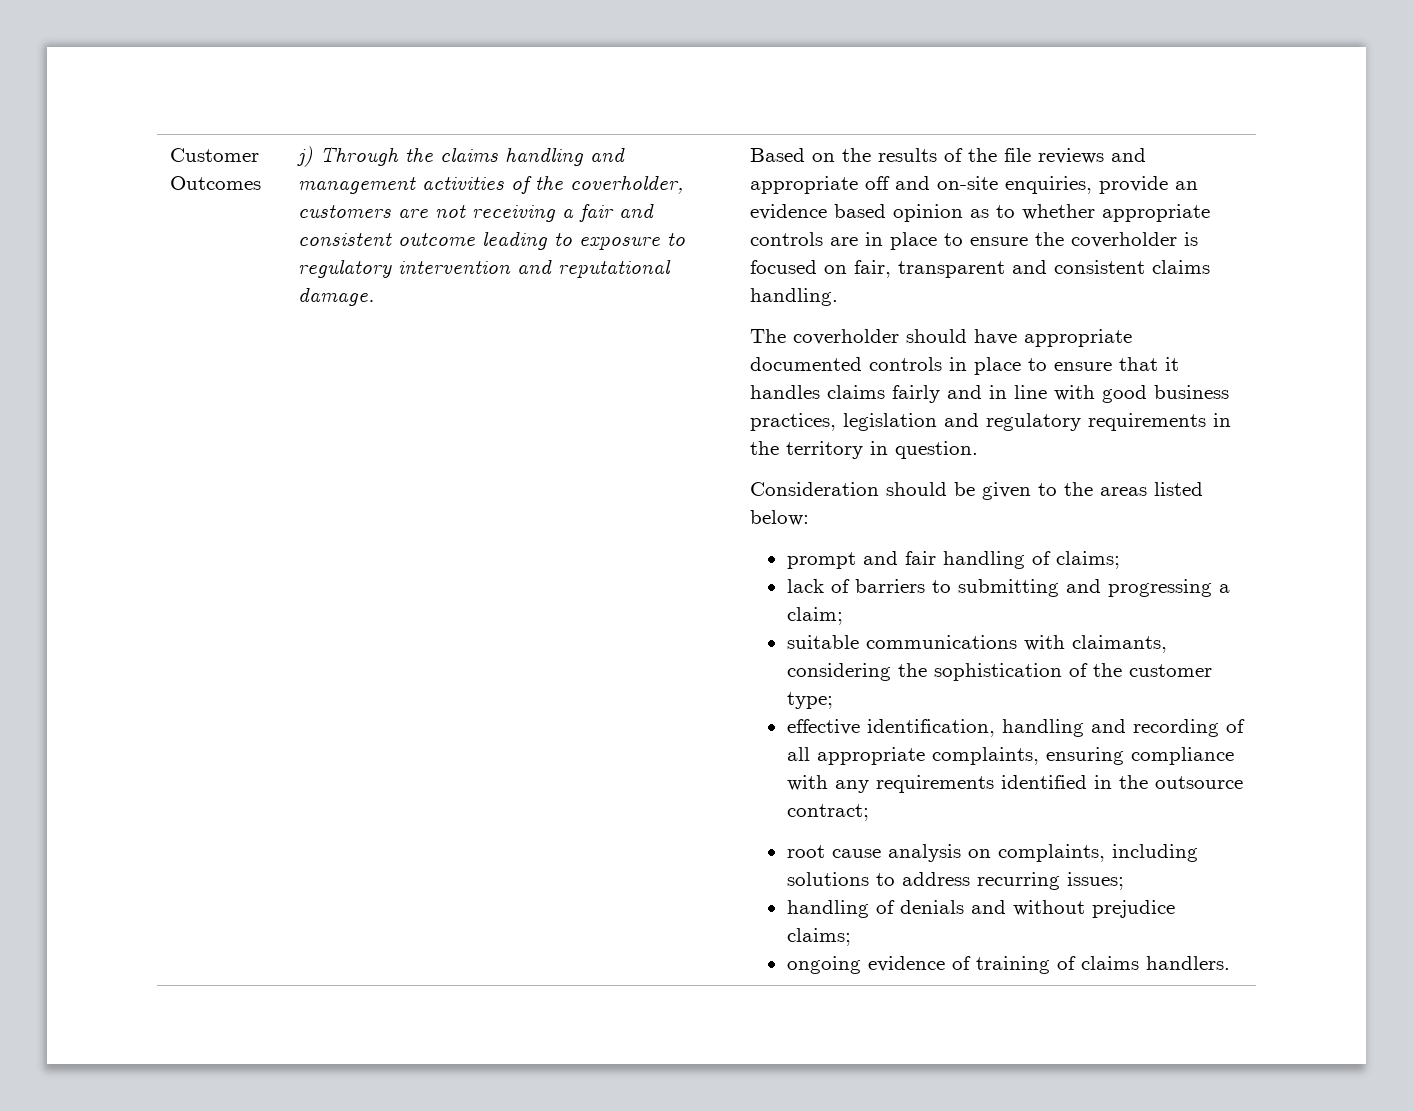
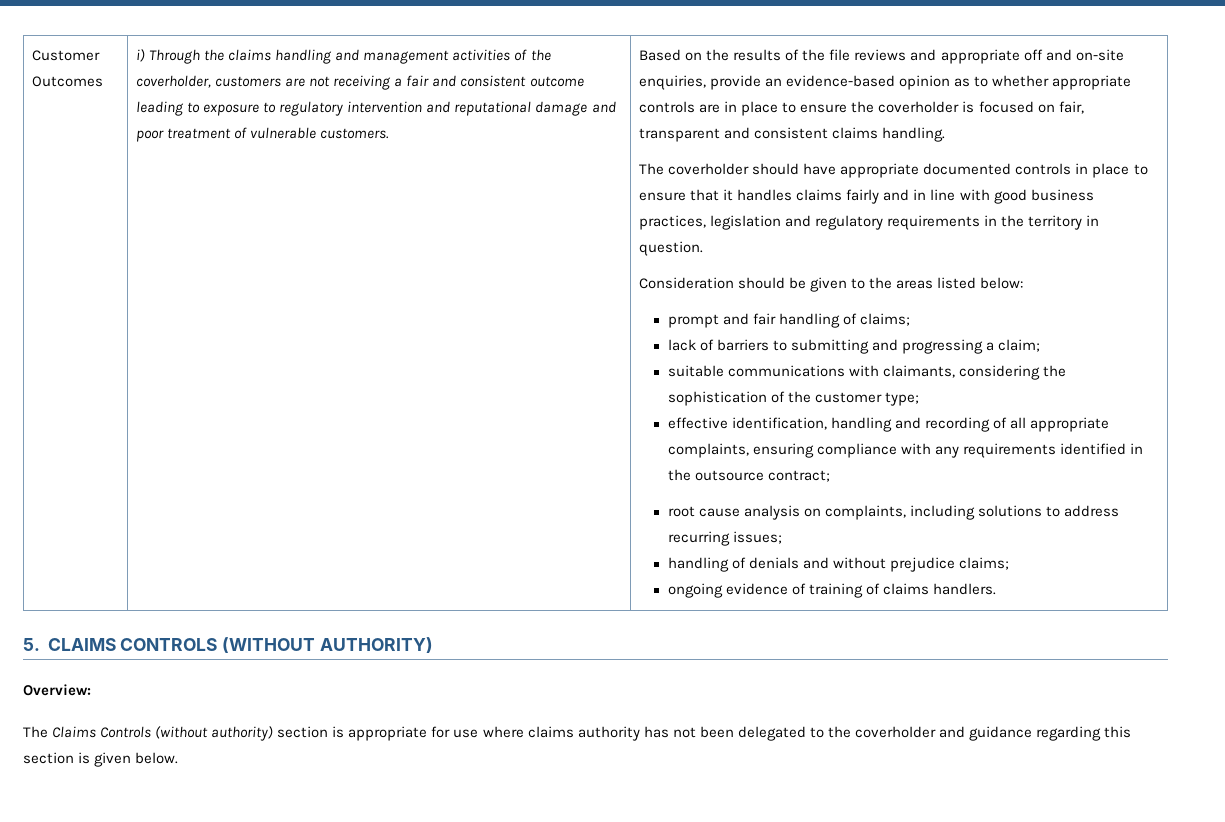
- j) Through the claims handling and management activities of the coverholder, customers are not receiving a fair and consistent outcome leading to exposure to regulatory intervention and reputational damage.
+ i) Through the claims handling and management activities of the coverholder, customers are not receiving a fair and consistent outcome leading to exposure to regulatory intervention and reputational damage and poor treatment of vulnerable customers.
- Based on the results of the file reviews and appropriate off and on-site enquiries, provide an evidence based opinion as to whether appropriate controls are in place to ensure the coverholder is focused on fair, transparent and consistent claims handling.
+ Based on the results of the file reviews and appropriate off and on-site enquiries, provide an evidence-based opinion as to whether appropriate controls are in place to ensure the coverholder is focused on fair, transparent and consistent claims handling.
+ 5. CLAIMS CONTROLS (WITHOUT AUTHORITY)
+ Overview:
+ The Claims Controls (without authority) section is appropriate for use where claims authority has not been delegated to the coverholder and guidance regarding this section is given below.

